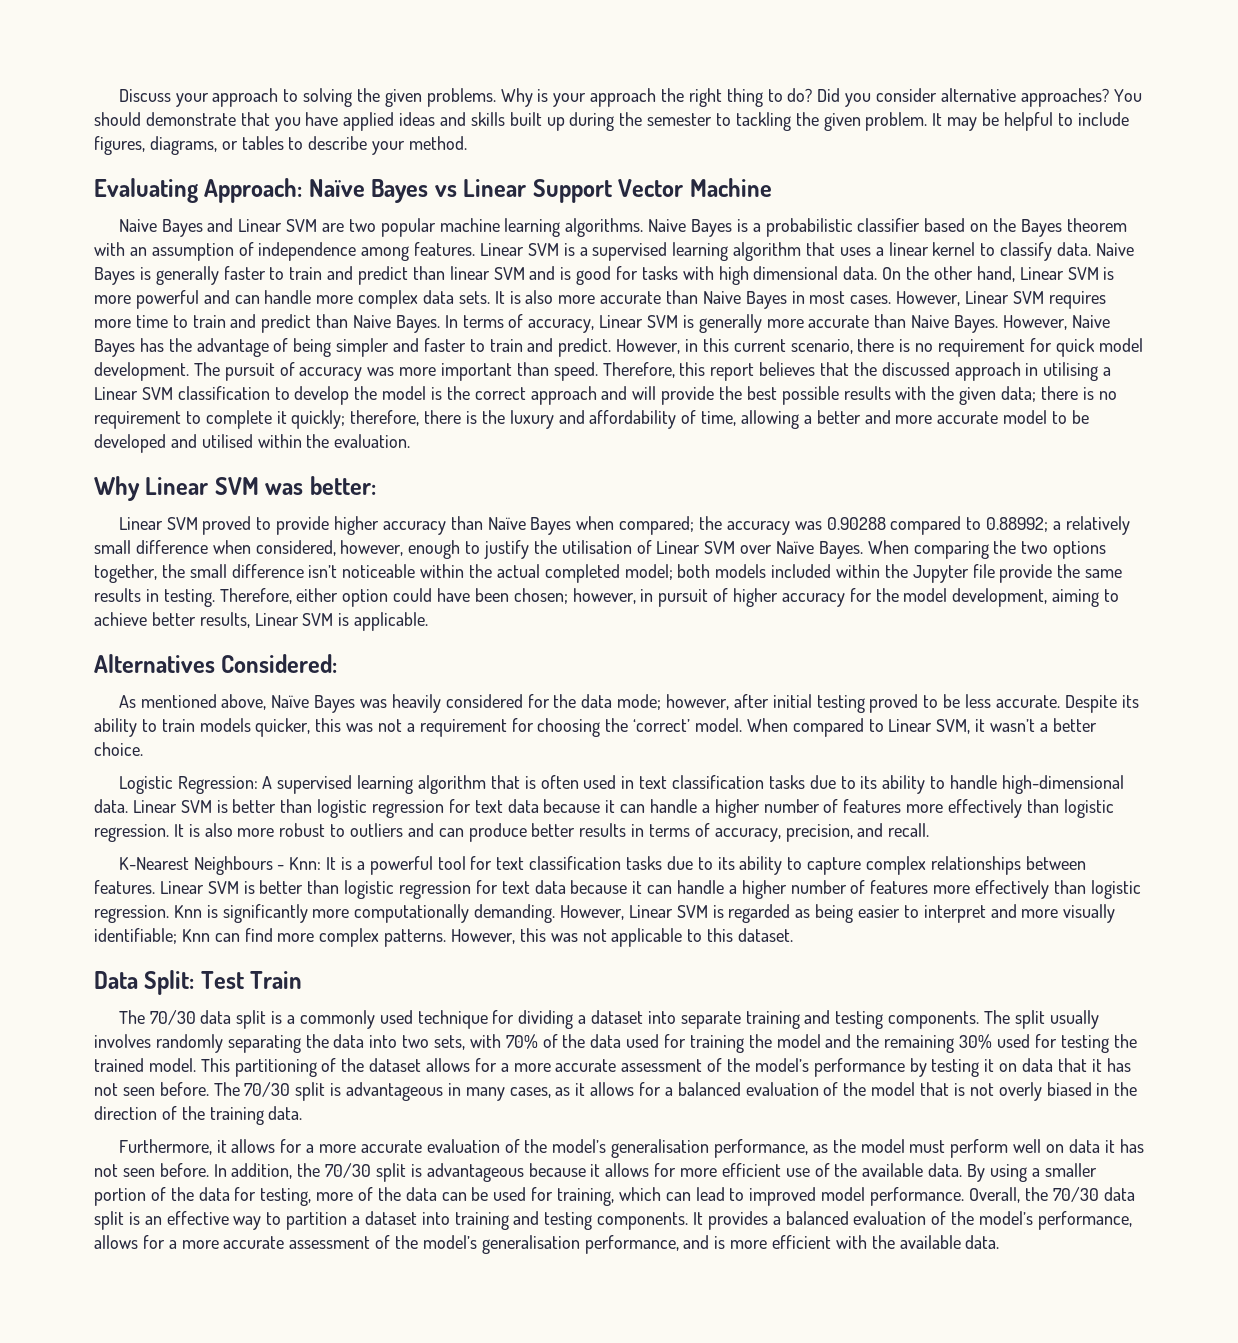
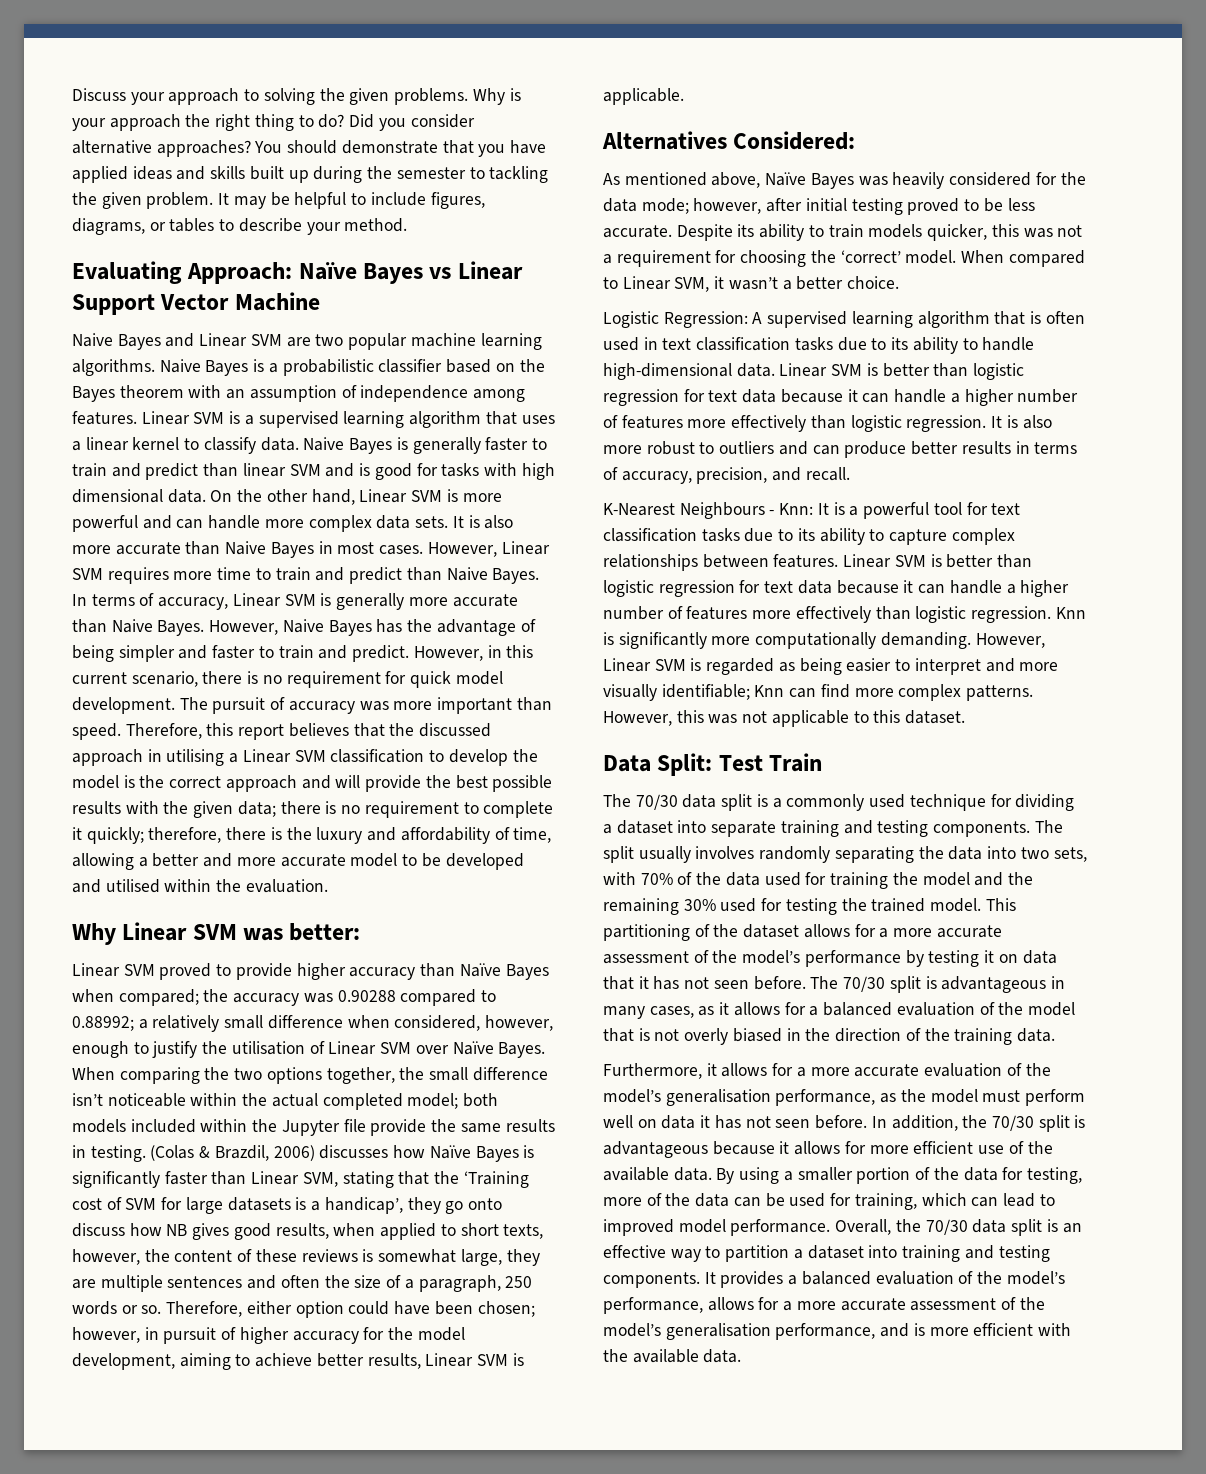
+ (Colas & Brazdil, 2006) discusses how Naïve Bayes is significantly faster than Linear SVM, stating that the ‘Training cost of SVM for large datasets is a handicap’, they go onto discuss how NB gives good results, when applied to short texts, however, the content of these reviews is somewhat large, they are multiple sentences and often the size of a paragraph, 250 words or so.

